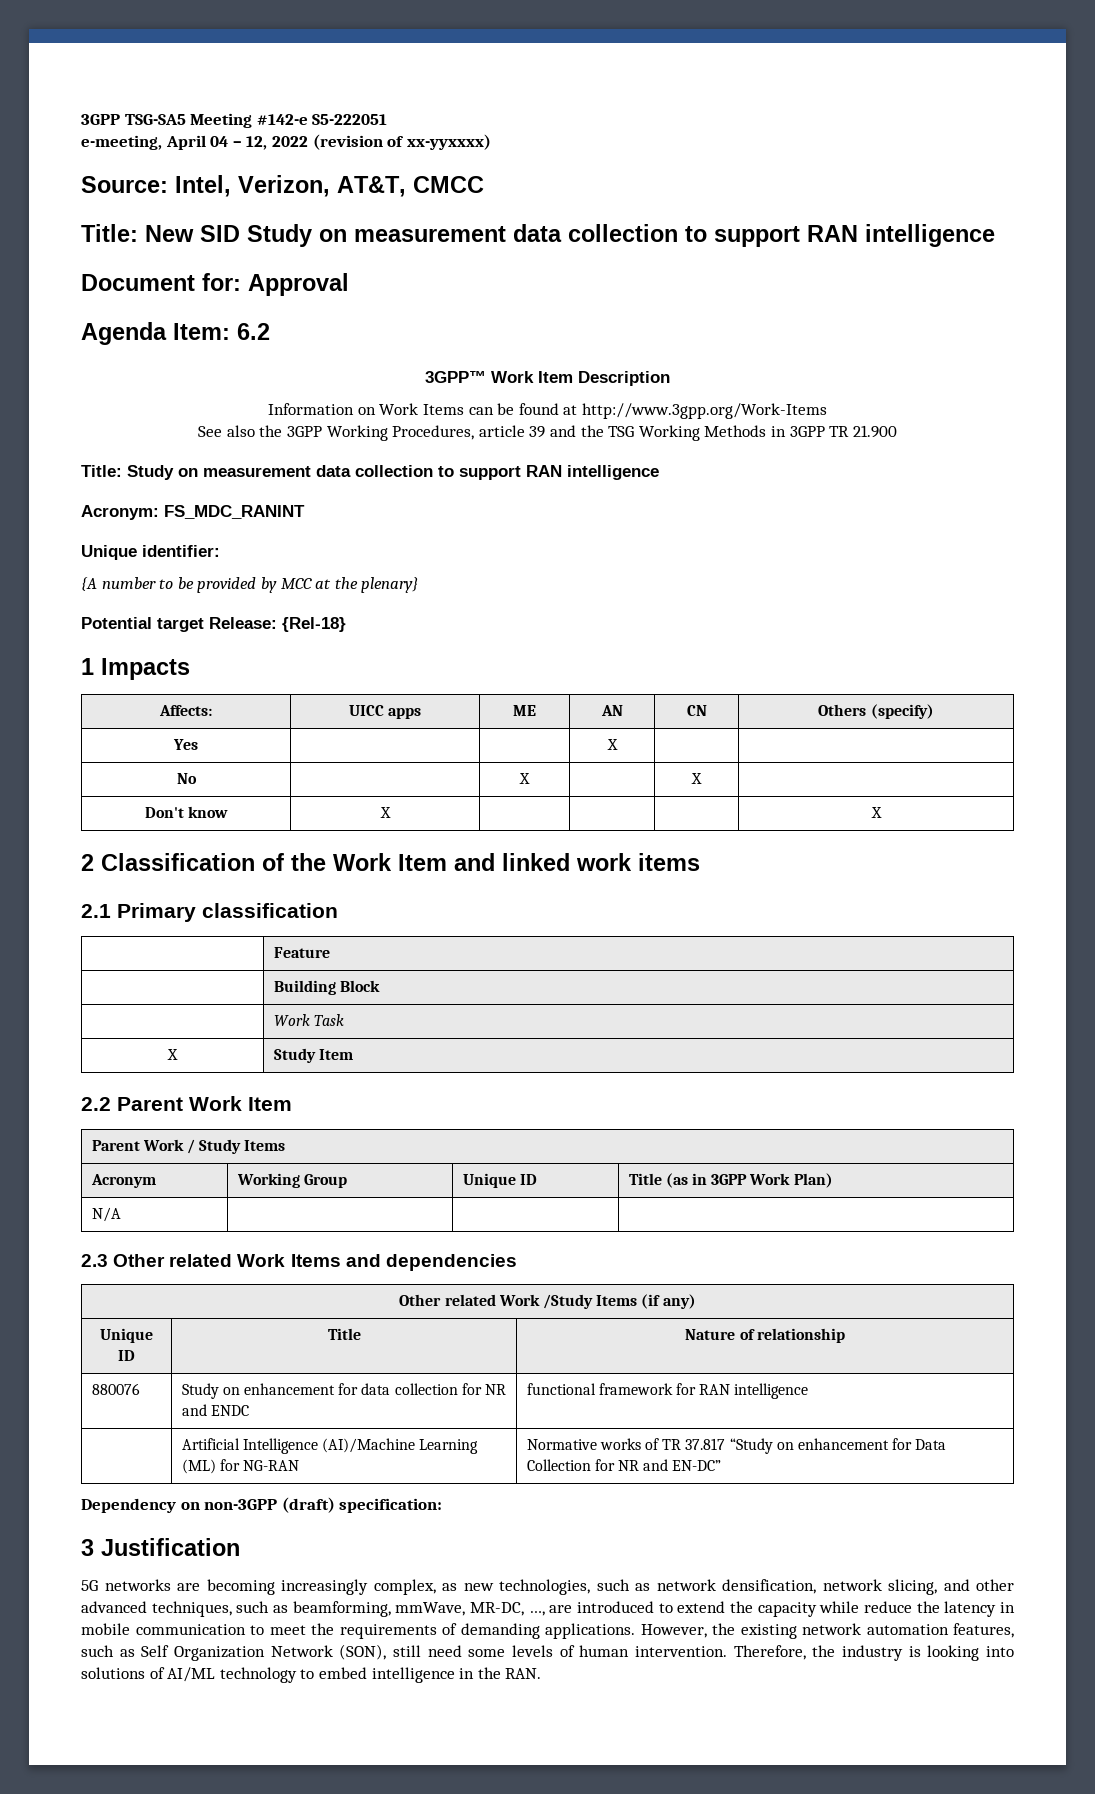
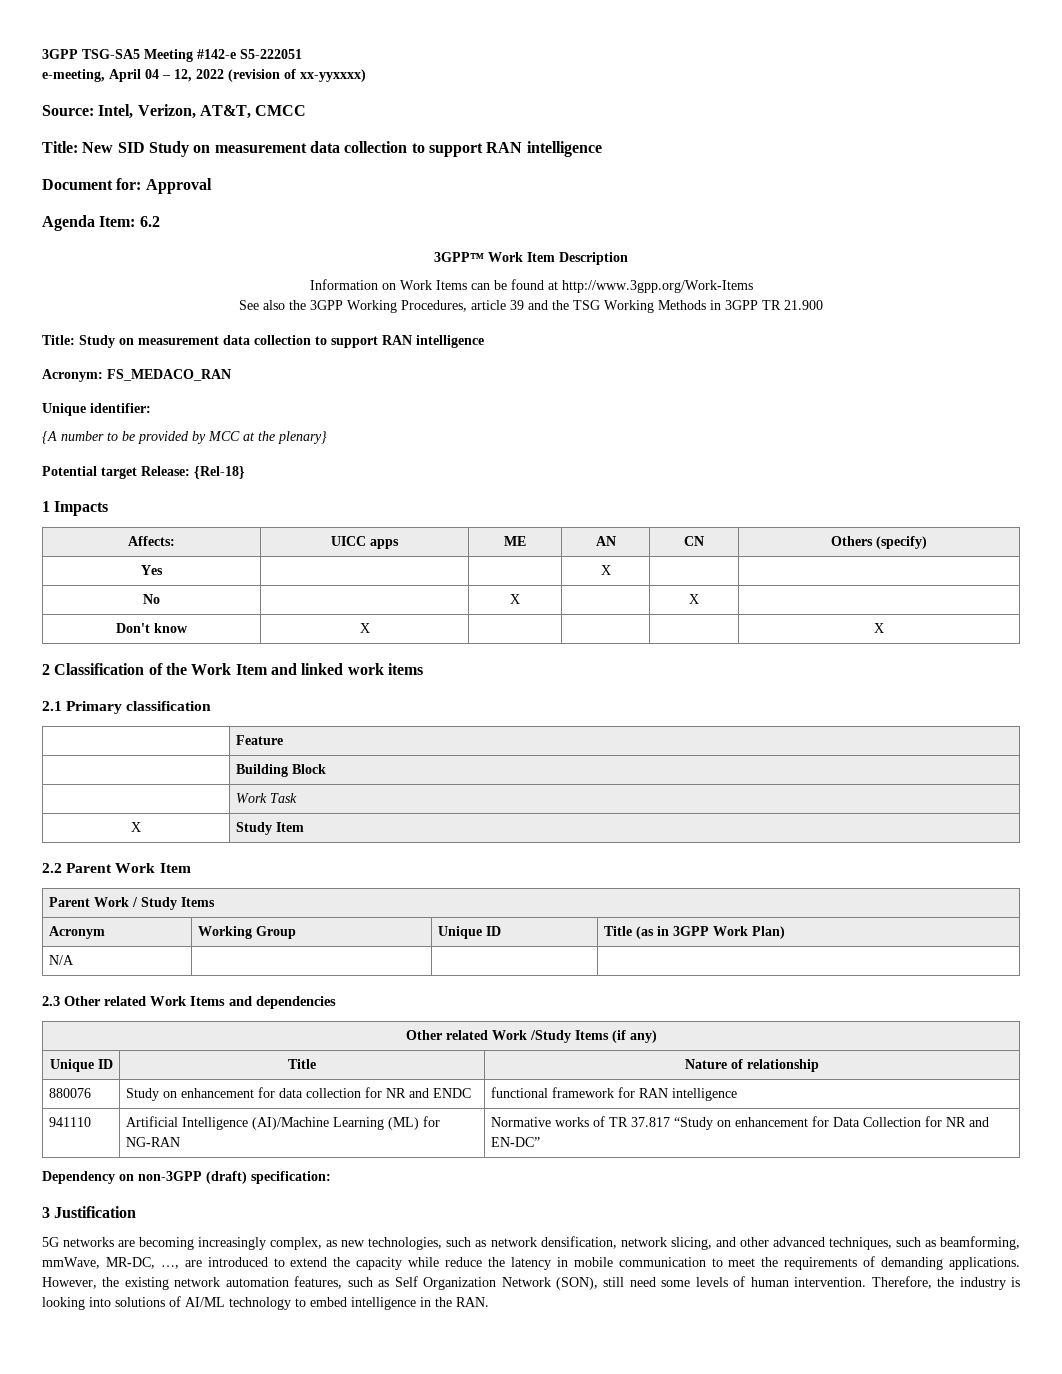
- Acronym: FS_MDC_RANINT
+ Acronym: FS_MEDACO_RAN
- | Artificial Intelligence (AI)/Machine Learning (ML) for NG-RAN | Normative works of TR 37.817 “Study on enhancement for Data Collection for NR and EN-DC”
+ 941110 | Artificial Intelligence (AI)/Machine Learning (ML) for NG-RAN | Normative works of TR 37.817 “Study on enhancement for Data Collection for NR and EN-DC”

